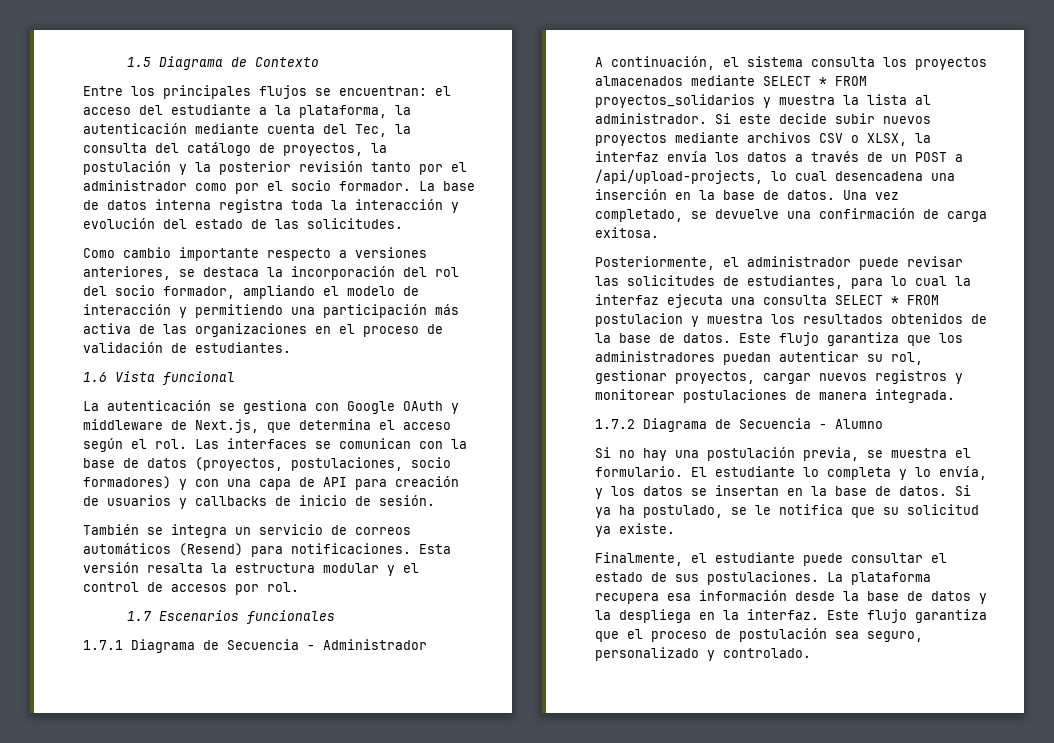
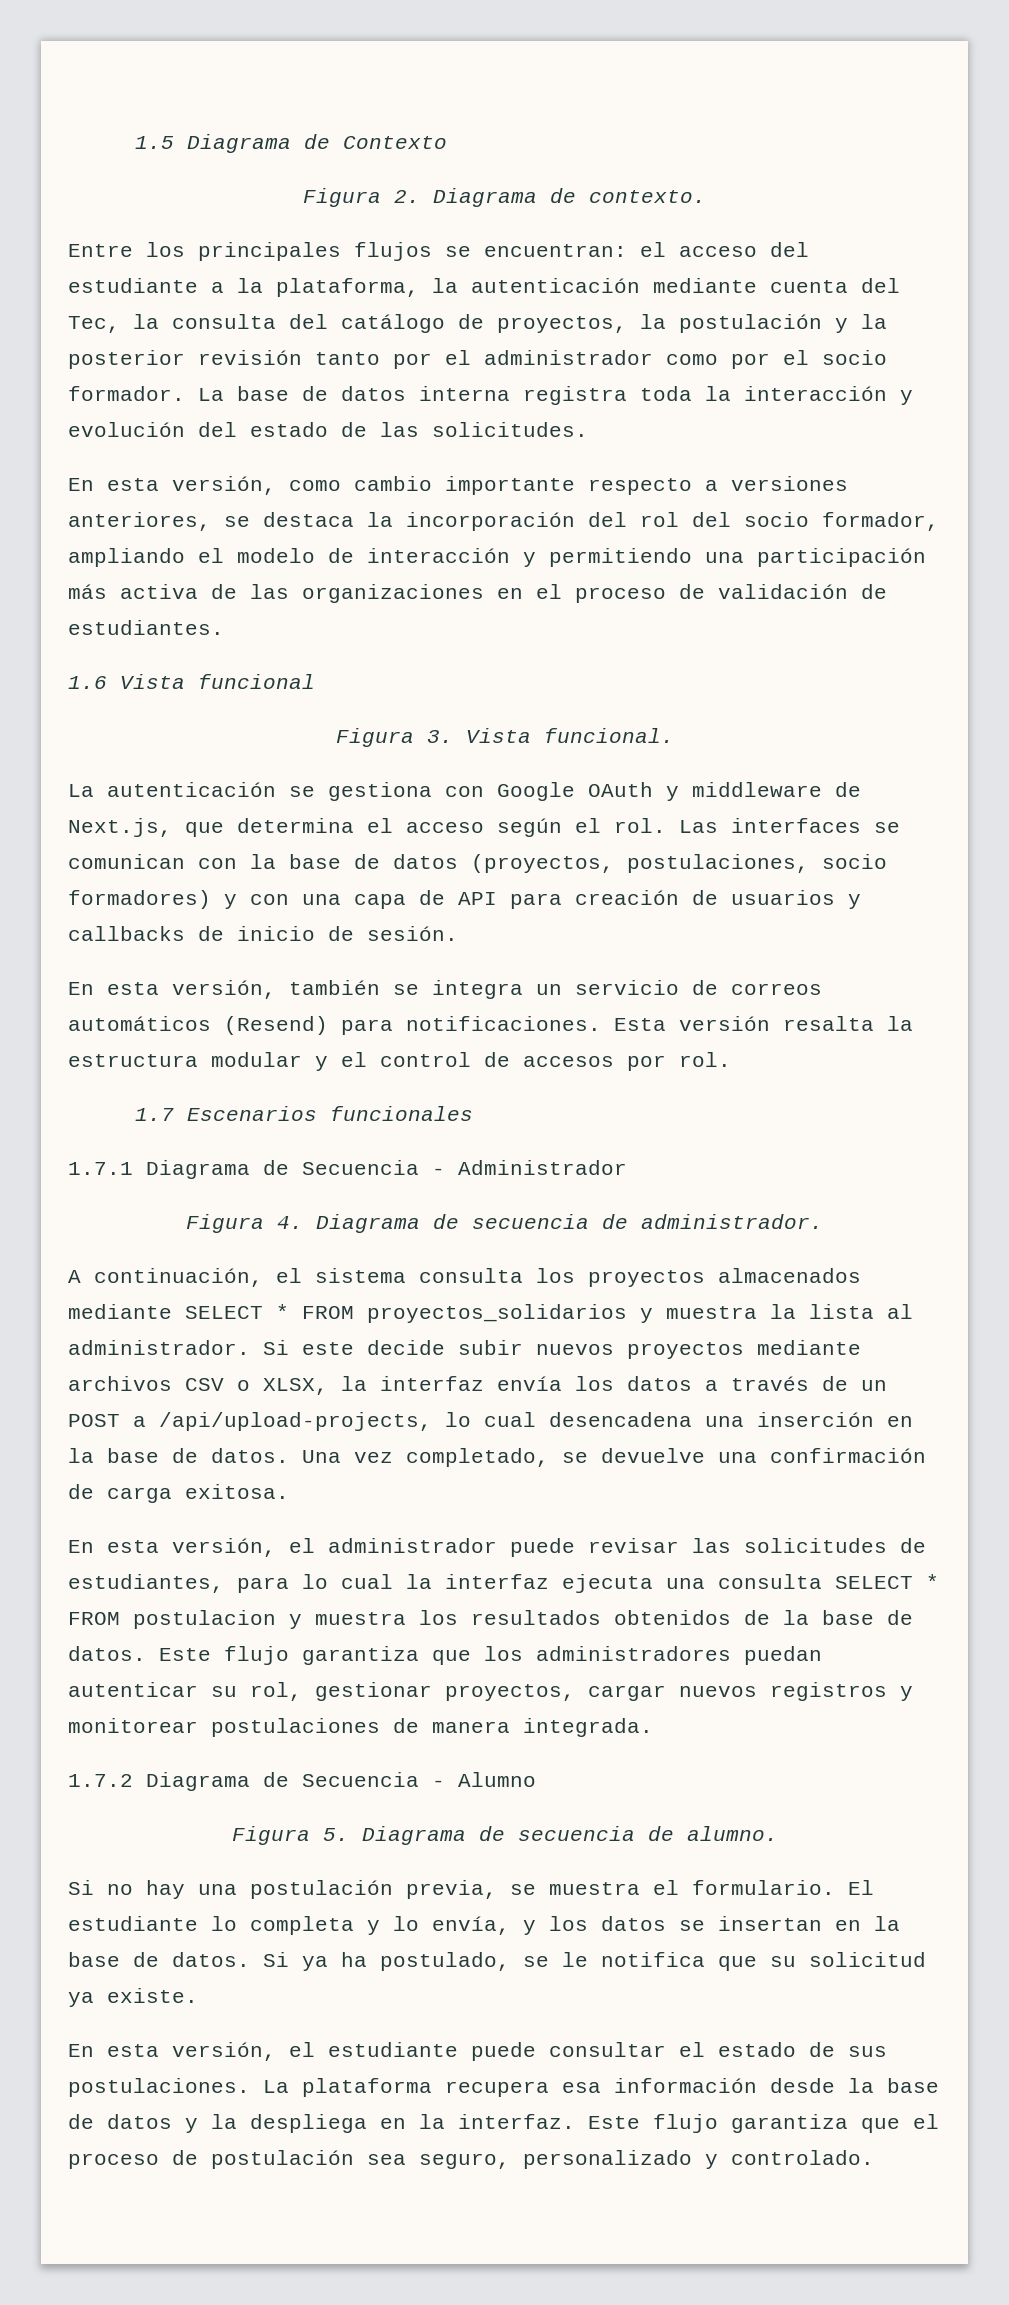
+ Figura 2. Diagrama de contexto.
- Como cambio importante respecto a versiones anteriores, se destaca la incorporación del rol del socio formador, ampliando el modelo de interacción y permitiendo una participación más activa de las organizaciones en el proceso de validación de estudiantes.
+ En esta versión, como cambio importante respecto a versiones anteriores, se destaca la incorporación del rol del socio formador, ampliando el modelo de interacción y permitiendo una participación más activa de las organizaciones en el proceso de validación de estudiantes.
+ Figura 3. Vista funcional.
- También se integra un servicio de correos automáticos (Resend) para notificaciones.
+ En esta versión, también se integra un servicio de correos automáticos (Resend) para notificaciones.
+ Figura 4. Diagrama de secuencia de administrador.
- Posteriormente, el administrador puede revisar las solicitudes de estudiantes, para lo cual la interfaz ejecuta una consulta SELECT * FROM postulacion y muestra los resultados obtenidos de la base de datos.
+ En esta versión, el administrador puede revisar las solicitudes de estudiantes, para lo cual la interfaz ejecuta una consulta SELECT * FROM postulacion y muestra los resultados obtenidos de la base de datos.
+ Figura 5. Diagrama de secuencia de alumno.
- Finalmente, el estudiante puede consultar el estado de sus postulaciones.
+ En esta versión, el estudiante puede consultar el estado de sus postulaciones.

